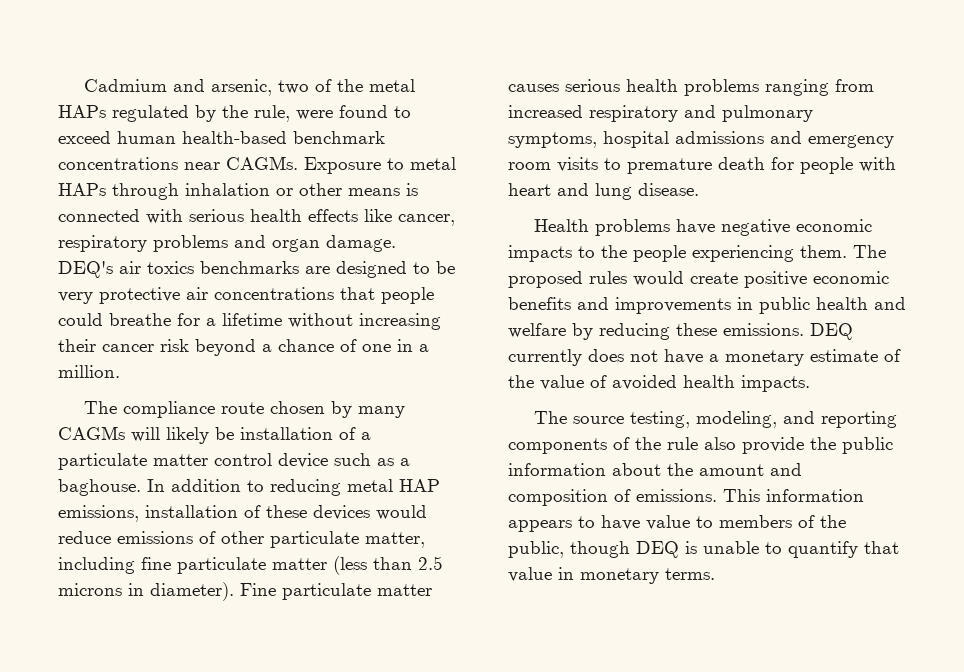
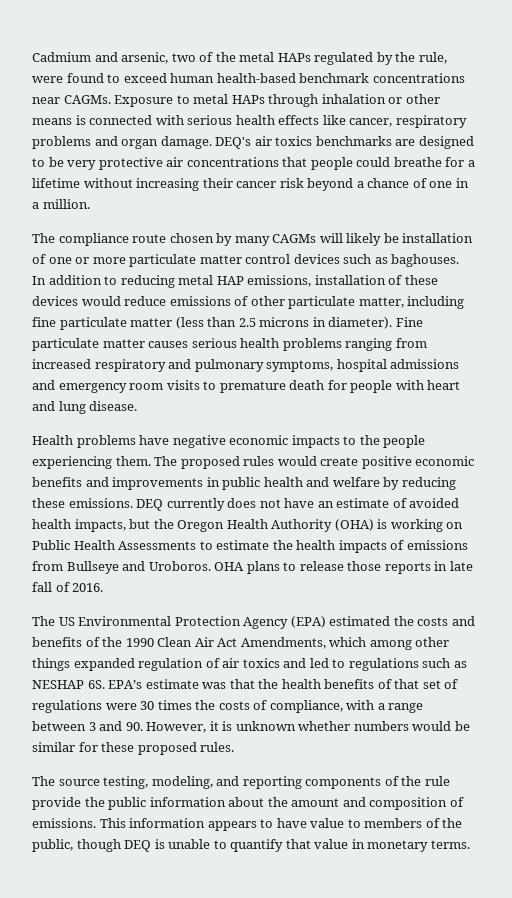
- The compliance route chosen by many CAGMs will likely be installation of a particulate matter control device such as a baghouse.
+ The compliance route chosen by many CAGMs will likely be installation of one or more particulate matter control devices such as baghouses.
- DEQ currently does not have a monetary estimate of the value of avoided health impacts.
+ DEQ currently does not have an estimate of avoided health impacts, but the Oregon Health Authority (OHA) is working on Public Health Assessments to estimate the health impacts of emissions from Bullseye and Uroboros. OHA plans to release those reports in late fall of 2016.
+ The US Environmental Protection Agency (EPA) estimated the costs and benefits of the 1990 Clean Air Act Amendments, which among other things expanded regulation of air toxics and led to regulations such as NESHAP 6S. EPA’s estimate was that the health benefits of that set of regulations were 30 times the costs of compliance, with a range between 3 and 90. However, it is unknown whether numbers would be similar for these proposed rules.
- The source testing, modeling, and reporting components of the rule also provide the public information about the amount and composition of emissions.
+ The source testing, modeling, and reporting components of the rule provide the public information about the amount and composition of emissions.

